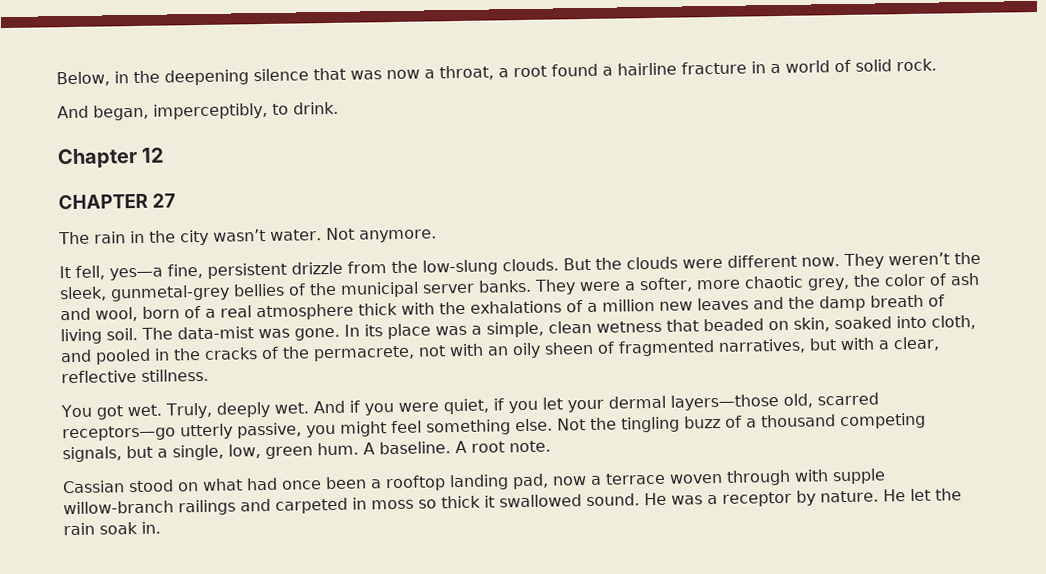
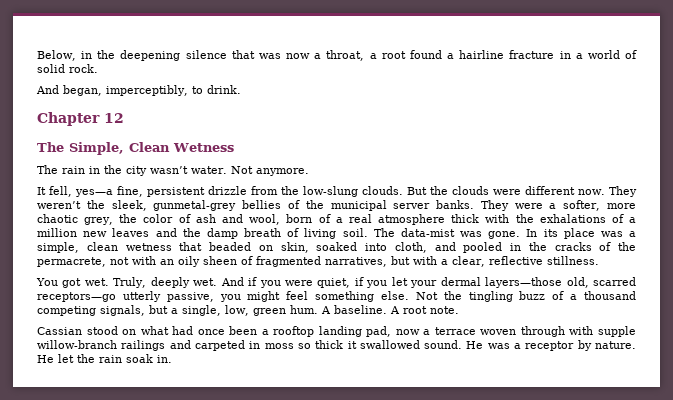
- CHAPTER 27
+ The Simple, Clean Wetness

